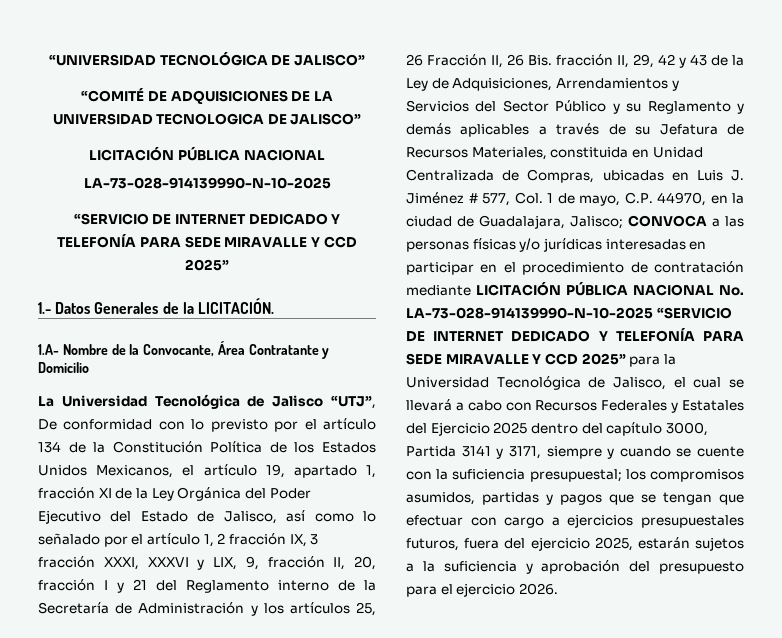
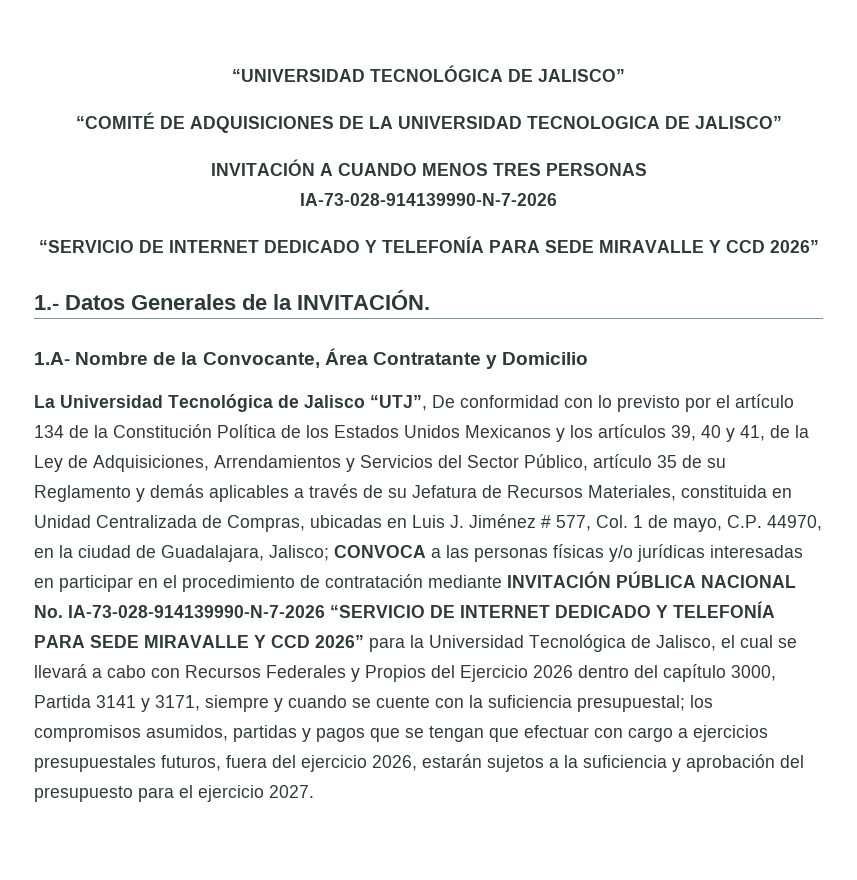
  “COMITÉ DE ADQUISICIONES DE LA UNIVERSIDAD TECNOLOGICA DE JALISCO”
- LICITACIÓN PÚBLICA NACIONAL
- LA-73-028-914139990-N-10-2025
- “SERVICIO DE INTERNET DEDICADO Y TELEFONÍA PARA SEDE MIRAVALLE Y CCD 2025”
+ INVITACIÓN A CUANDO MENOS TRES PERSONAS
+ IA-73-028-914139990-N-7-2026
+ “SERVICIO DE INTERNET DEDICADO Y TELEFONÍA PARA SEDE MIRAVALLE Y CCD 2026”
- 1.- Datos Generales de la LICITACIÓN.
+ 1.- Datos Generales de la INVITACIÓN.
- La Universidad Tecnológica de Jalisco “UTJ”, De conformidad con lo previsto por el artículo 134 de la Constitución Política de los Estados Unidos Mexicanos, el artículo 19, apartado 1, fracción XI de la Ley Orgánica del Poder Ejecutivo del Estado de Jalisco, así como lo señalado por el artículo 1, 2 fracción IX, 3 fracción XXXI, XXXVI y LIX, 9, fracción II, 20, fracción I y 21 del Reglamento interno de la Secretaría de Administración y los artículos 25, 26 Fracción II, 26 Bis. fracción II, 29, 42 y 43 de la Ley de Adquisiciones, Arrendamientos y Servicios del Sector Público y su Reglamento y demás aplicables a través de su Jefatura de Recursos Materiales, constituida en Unidad Centralizada de Compras, ubicadas en Luis J. Jiménez # 577, Col. 1 de mayo, C.P. 44970, en la ciudad de Guadalajara, Jalisco;
+ La Universidad Tecnológica de Jalisco “UTJ”, De conformidad con lo previsto por el artículo 134 de la Constitución Política de los Estados Unidos Mexicanos y los artículos 39, 40 y 41, de la Ley de Adquisiciones, Arrendamientos y Servicios del Sector Público, artículo 35 de su Reglamento y demás aplicables a través de su Jefatura de Recursos Materiales, constituida en Unidad Centralizada de Compras, ubicadas en Luis J. Jiménez # 577, Col. 1 de mayo, C.P. 44970, en la ciudad de Guadalajara, Jalisco;
- CONVOCA a las personas físicas y/o jurídicas interesadas en participar en el procedimiento de contratación mediante LICITACIÓN PÚBLICA NACIONAL No. LA-73-028-914139990-N-10-2025 “SERVICIO DE INTERNET DEDICADO Y TELEFONÍA PARA SEDE MIRAVALLE Y CCD 2025” para la Universidad Tecnológica de Jalisco, el cual se llevará a cabo con Recursos Federales y Estatales del Ejercicio 2025 dentro del capítulo 3000, Partida 3141 y 3171, siempre y cuando se cuente con la suficiencia presupuestal;
+ CONVOCA a las personas físicas y/o jurídicas interesadas en participar en el procedimiento de contratación mediante INVITACIÓN PÚBLICA NACIONAL No. IA-73-028-914139990-N-7-2026 “SERVICIO DE INTERNET DEDICADO Y TELEFONÍA PARA SEDE MIRAVALLE Y CCD 2026” para la Universidad Tecnológica de Jalisco, el cual se llevará a cabo con Recursos Federales y Propios del Ejercicio 2026 dentro del capítulo 3000, Partida 3141 y 3171, siempre y cuando se cuente con la suficiencia presupuestal;
- los compromisos asumidos, partidas y pagos que se tengan que efectuar con cargo a ejercicios presupuestales futuros, fuera del ejercicio 2025, estarán sujetos a la suficiencia y aprobación del presupuesto para el ejercicio 2026.
+ los compromisos asumidos, partidas y pagos que se tengan que efectuar con cargo a ejercicios presupuestales futuros, fuera del ejercicio 2026, estarán sujetos a la suficiencia y aprobación del presupuesto para el ejercicio 2027.

